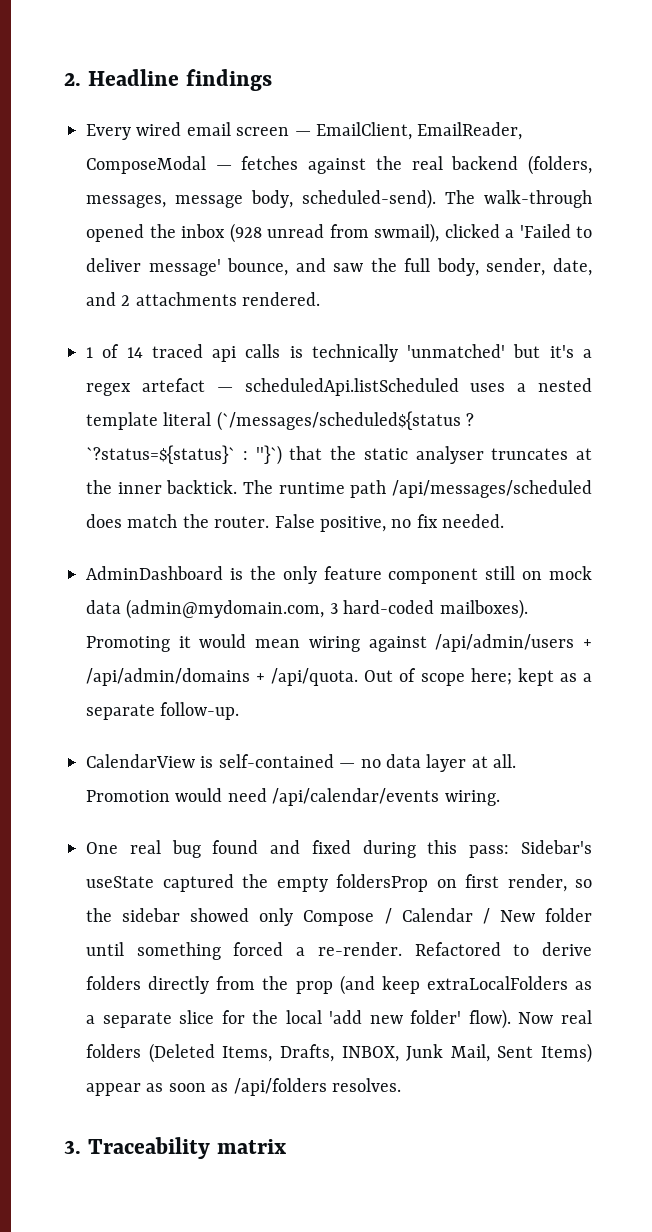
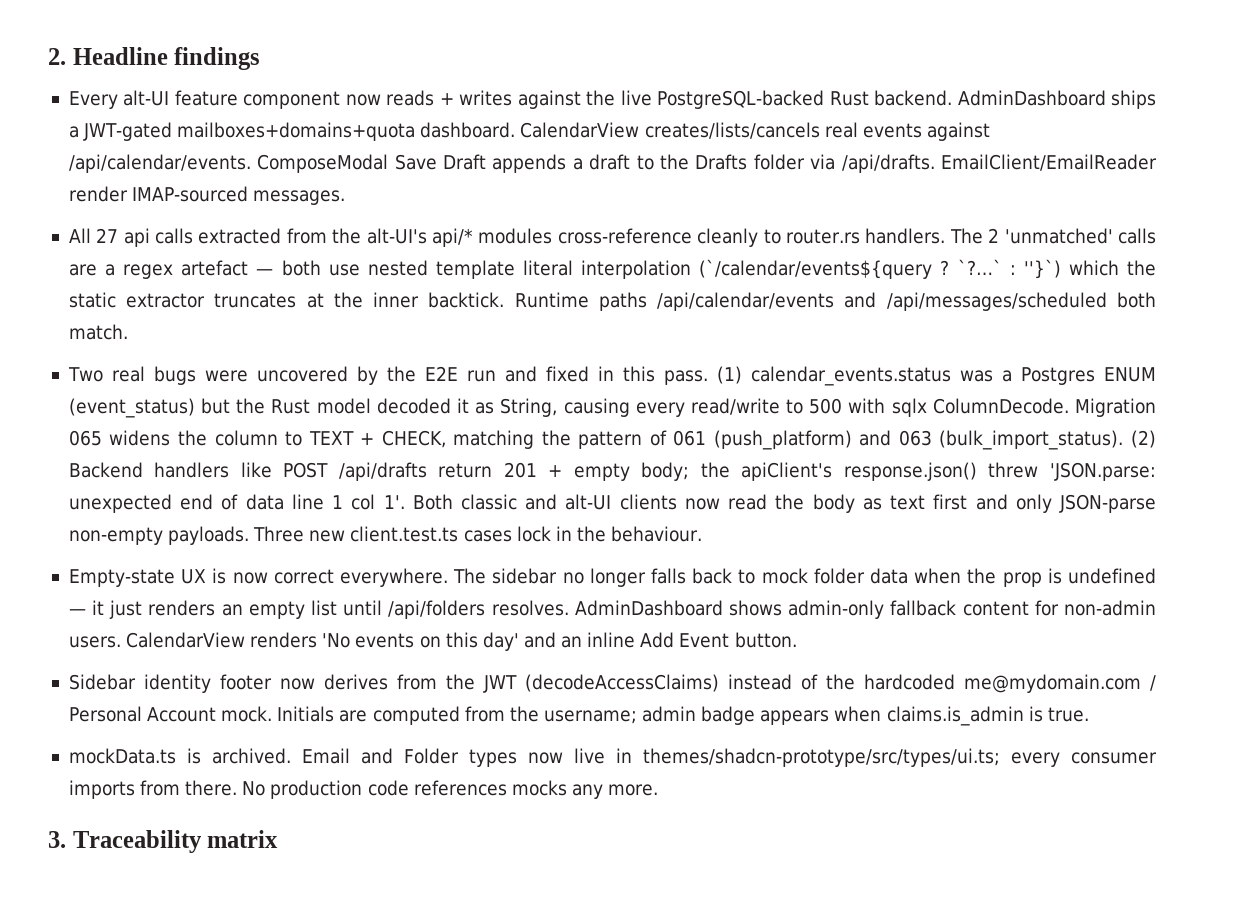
- Every wired email screen — EmailClient, EmailReader, ComposeModal — fetches against the real backend (folders, messages, message body, scheduled-send). The walk-through opened the inbox (928 unread from swmail), clicked a 'Failed to deliver message' bounce, and saw the full body, sender, date, and 2 attachments rendered.
- 1 of 14 traced api calls is technically 'unmatched' but it's a regex artefact — scheduledApi.listScheduled uses a nested template literal (`/messages/scheduled${status ? `?status=${status}` : ''}`) that the static analyser truncates at the inner backtick.
+ Every alt-UI feature component now reads + writes against the live PostgreSQL-backed Rust backend. AdminDashboard ships a JWT-gated mailboxes+domains+quota dashboard. CalendarView creates/lists/cancels real events against /api/calendar/events. ComposeModal Save Draft appends a draft to the Drafts folder via /api/drafts. EmailClient/EmailReader render IMAP-sourced messages.
+ All 27 api calls extracted from the alt-UI's api/* modules cross-reference cleanly to router.rs handlers. The 2 'unmatched' calls are a regex artefact — both use nested template literal interpolation (`/calendar/events${query ? `?…` : ''}`) which the static extractor truncates at the inner backtick.
- The runtime path /api/messages/scheduled does match the router. False positive, no fix needed.
- AdminDashboard is the only feature component still on mock data (admin@mydomain.com, 3 hard-coded mailboxes). Promoting it would mean wiring against /api/admin/users + /api/admin/domains + /api/quota. Out of scope here; kept as a separate follow-up.
- CalendarView is self-contained — no data layer at all. Promotion would need /api/calendar/events wiring.
- One real bug found and fixed during this pass: Sidebar's useState captured the empty foldersProp on first render, so the sidebar showed only Compose / Calendar / New folder until something forced a re-render. Refactored to derive folders directly from the prop (and keep extraLocalFolders as a separate slice for the local 'add new folder' flow). Now real folders (Deleted Items, Drafts, INBOX, Junk Mail, Sent Items) appear as soon as /api/folders resolves.
+ Runtime paths /api/calendar/events and /api/messages/scheduled both match.
+ Two real bugs were uncovered by the E2E run and fixed in this pass. (1) calendar_events.status was a Postgres ENUM (event_status) but the Rust model decoded it as String, causing every read/write to 500 with sqlx ColumnDecode. Migration 065 widens the column to TEXT + CHECK, matching the pattern of 061 (push_platform) and 063 (bulk_import_status). (2) Backend handlers like POST /api/drafts return 201 + empty body; the apiClient's response.json() threw 'JSON.parse: unexpected end of data line 1 col 1'. Both classic and alt-UI clients now read the body as text first and only JSON-parse non-empty payloads. Three new client.test.ts cases lock in the behaviour.
+ Empty-state UX is now correct everywhere. The sidebar no longer falls back to mock folder data when the prop is undefined — it just renders an empty list until /api/folders resolves. AdminDashboard shows admin-only fallback content for non-admin users. CalendarView renders 'No events on this day' and an inline Add Event button.
+ Sidebar identity footer now derives from the JWT (decodeAccessClaims) instead of the hardcoded me@mydomain.com / Personal Account mock. Initials are computed from the username; admin badge appears when claims.is_admin is true.
+ mockData.ts is archived. Email and Folder types now live in themes/shadcn-prototype/src/types/ui.ts; every consumer imports from there. No production code references mocks any more.

